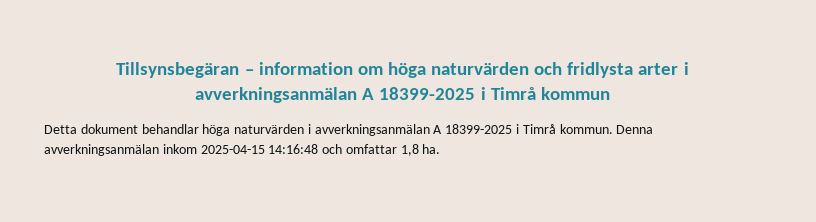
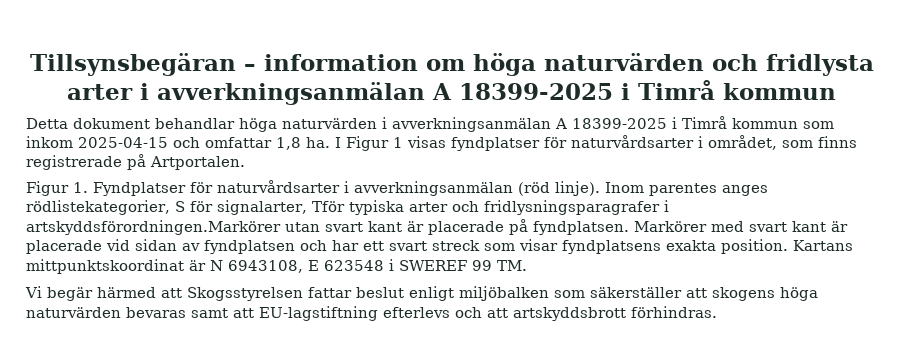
- Detta dokument behandlar höga naturvärden i avverkningsanmälan A 18399-2025 i Timrå kommun. Denna avverkningsanmälan inkom 2025-04-15 14:16:48 och omfattar 1,8 ha.
+ Detta dokument behandlar höga naturvärden i avverkningsanmälan A 18399-2025 i Timrå kommun som inkom 2025-04-15 och omfattar 1,8 ha.
+ I Figur 1 visas fyndplatser för naturvårdsarter i området, som finns registrerade på Artportalen.
+ Figur 1. Fyndplatser för naturvårdsarter i avverkningsanmälan (röd linje). Inom parentes anges rödlistekategorier, S för signalarter, Tför typiska arter och fridlysningsparagrafer i artskyddsförordningen.Markörer utan svart kant är placerade på fyndplatsen. Markörer med svart kant är placerade vid sidan av fyndplatsen och har ett svart streck som visar fyndplatsens exakta position. Kartans mittpunktskoordinat är N 6943108, E 623548 i SWEREF 99 TM.
+ Vi begär härmed att Skogsstyrelsen fattar beslut enligt miljöbalken som säkerställer att skogens höga naturvärden bevaras samt att EU-lagstiftning efterlevs och att artskyddsbrott förhindras.

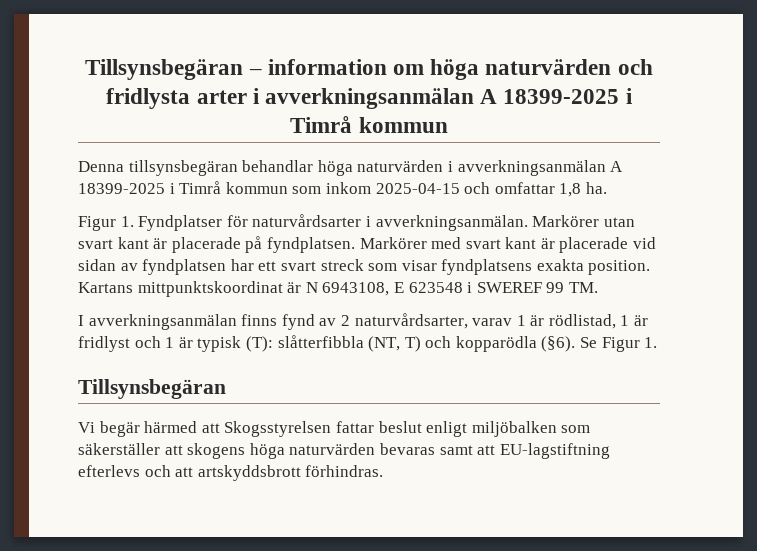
- Detta dokument behandlar höga naturvärden i avverkningsanmälan A 18399-2025 i Timrå kommun som inkom 2025-04-15 och omfattar 1,8 ha. I Figur 1 visas fyndplatser för naturvårdsarter i området, som finns registrerade på Artportalen.
+ Denna tillsynsbegäran behandlar höga naturvärden i avverkningsanmälan A 18399-2025 i Timrå kommun som inkom 2025-04-15 och omfattar 1,8 ha.
- Figur 1. Fyndplatser för naturvårdsarter i avverkningsanmälan (röd linje). Inom parentes anges rödlistekategorier, S för signalarter, Tför typiska arter och fridlysningsparagrafer i artskyddsförordningen.Markörer utan svart kant är placerade på fyndplatsen.
+ Figur 1. Fyndplatser för naturvårdsarter i avverkningsanmälan. Markörer utan svart kant är placerade på fyndplatsen.
- Markörer med svart kant är placerade vid sidan av fyndplatsen och har ett svart streck som visar fyndplatsens exakta position.
+ Markörer med svart kant är placerade vid sidan av fyndplatsen har ett svart streck som visar fyndplatsens exakta position.
+ I avverkningsanmälan finns fynd av 2 naturvårdsarter, varav 1 är rödlistad, 1 är fridlyst och 1 är typisk (T): slåtterfibbla (NT, T) och kopparödla (§6). Se Figur 1.
+ Tillsynsbegäran

